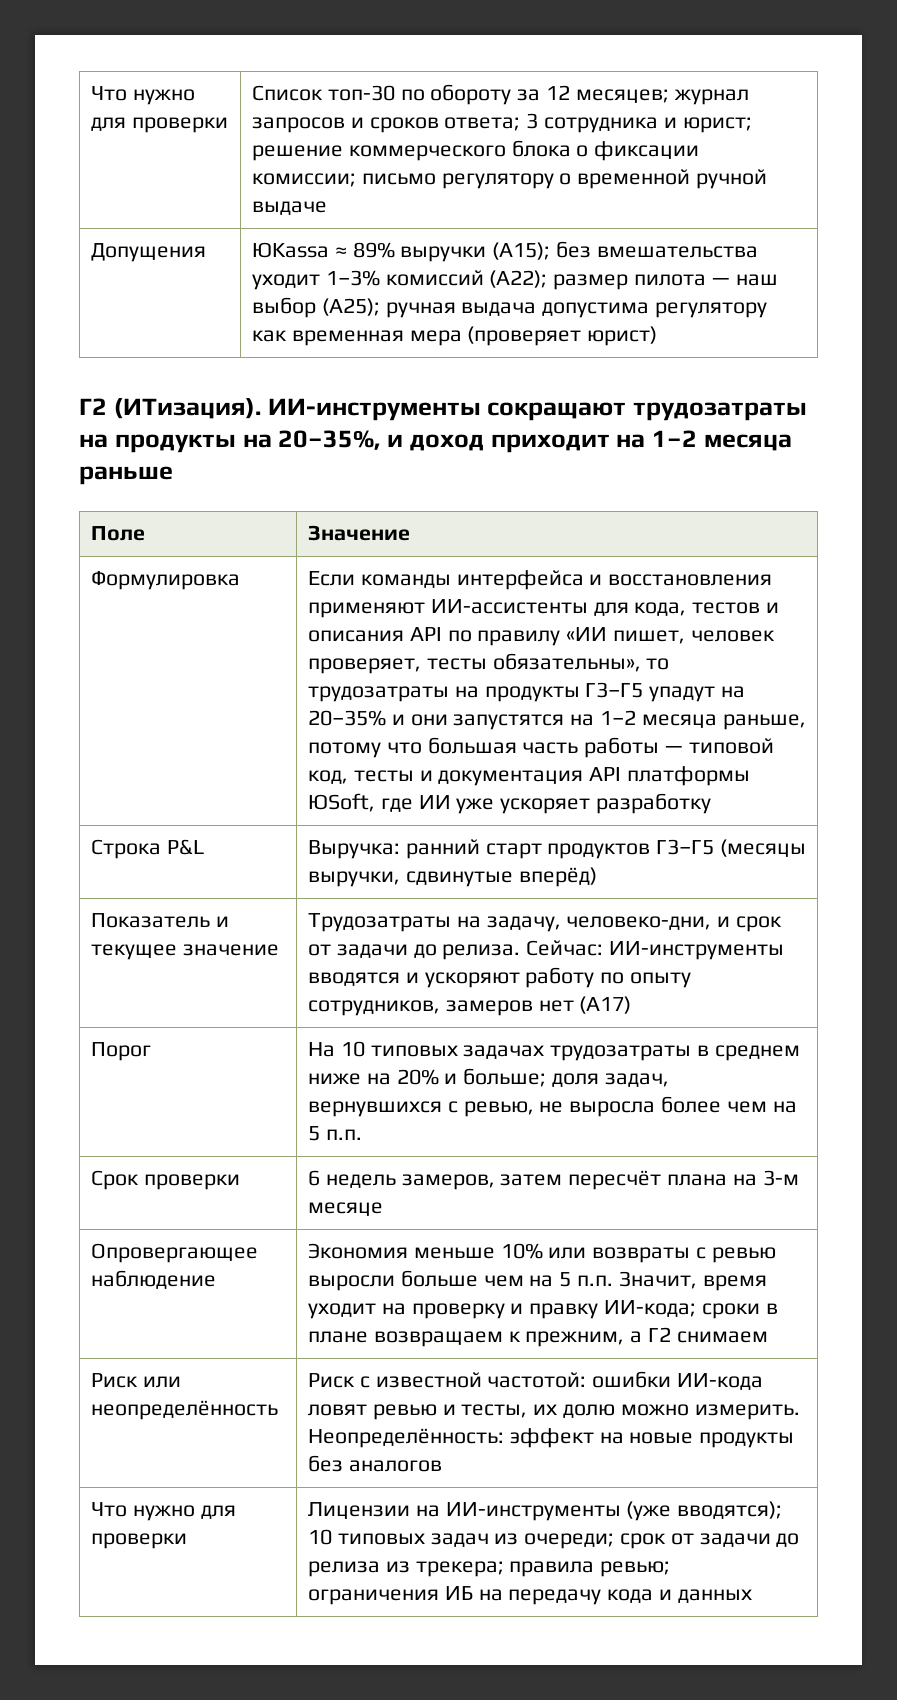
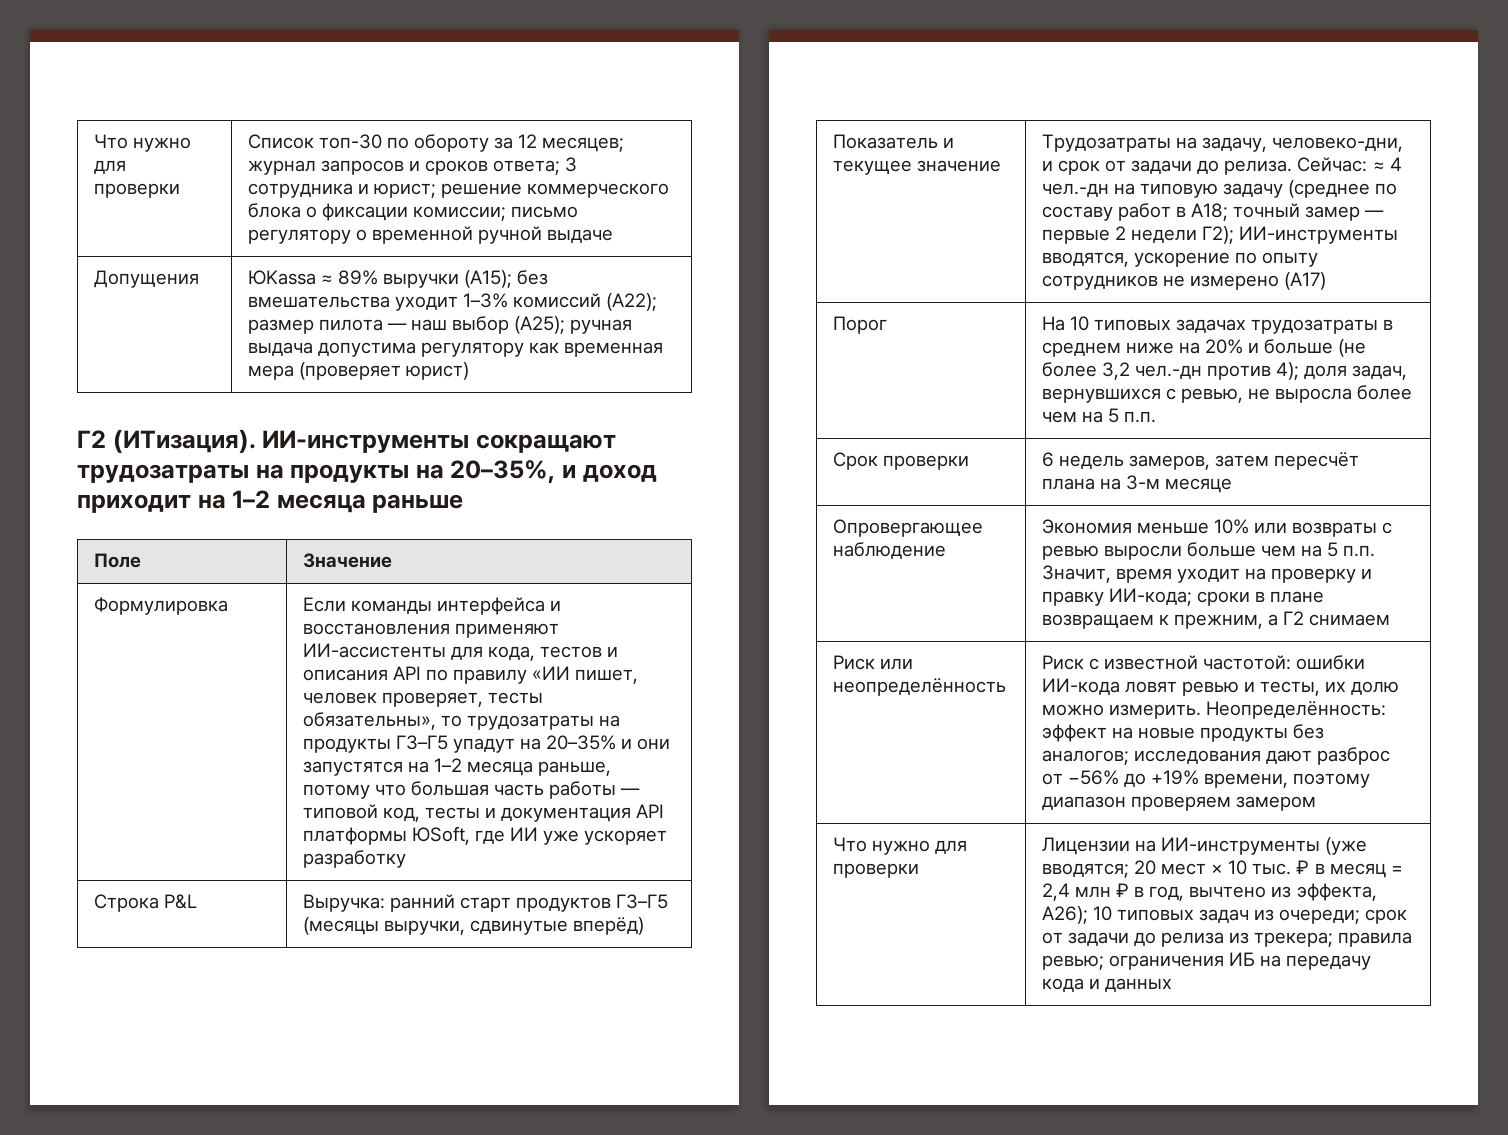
- Сейчас: ИИ-инструменты вводятся и ускоряют работу по опыту сотрудников, замеров нет (А17)
+ Сейчас: ≈ 4 чел.-дн на типовую задачу (среднее по составу работ в А18; точный замер — первые 2 недели Г2); ИИ-инструменты вводятся, ускорение по опыту сотрудников не измерено (А17)
- Порог | На 10 типовых задачах трудозатраты в среднем ниже на 20% и больше; доля задач, вернувшихся с ревью, не выросла более чем на 5 п.п.
+ Порог | На 10 типовых задачах трудозатраты в среднем ниже на 20% и больше (не более 3,2 чел.-дн против 4); доля задач, вернувшихся с ревью, не выросла более чем на 5 п.п.
- Риск или неопределённость | Риск с известной частотой: ошибки ИИ-кода ловят ревью и тесты, их долю можно измерить. Неопределённость: эффект на новые продукты без аналогов
+ Риск или неопределённость | Риск с известной частотой: ошибки ИИ-кода ловят ревью и тесты, их долю можно измерить. Неопределённость: эффект на новые продукты без аналогов; исследования дают разброс от −56% до +19% времени, поэтому диапазон проверяем замером
- Лицензии на ИИ-инструменты (уже вводятся); 10 типовых задач из очереди; срок от задачи до релиза из трекера; правила ревью; ограничения ИБ на передачу кода и данных
+ Лицензии на ИИ-инструменты (уже вводятся; 20 мест × 10 тыс. ₽ в месяц = 2,4 млн ₽ в год, вычтено из эффекта, А26); 10 типовых задач из очереди; срок от задачи до релиза из трекера; правила ревью; ограничения ИБ на передачу кода и данных

